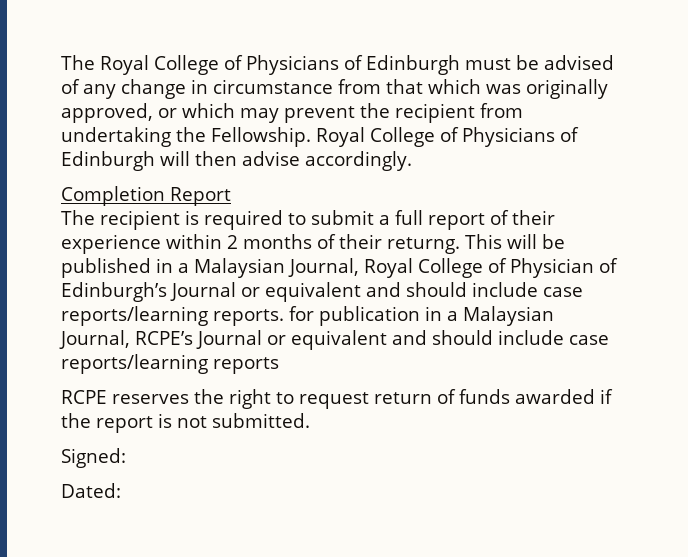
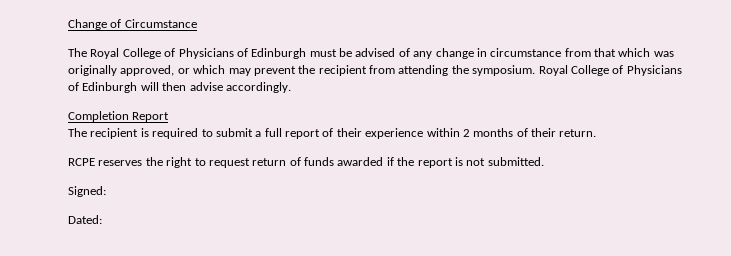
+ Change of Circumstance
- The Royal College of Physicians of Edinburgh must be advised of any change in circumstance from that which was originally approved, or which may prevent the recipient from undertaking the Fellowship.
+ The Royal College of Physicians of Edinburgh must be advised of any change in circumstance from that which was originally approved, or which may prevent the recipient from attending the symposium.
- The recipient is required to submit a full report of their experience within 2 months of their returng. This will be published in a Malaysian Journal, Royal College of Physician of Edinburgh’s Journal or equivalent and should include case reports/learning reports. for publication in a Malaysian Journal, RCPE’s Journal or equivalent and should include case reports/learning reports
+ The recipient is required to submit a full report of their experience within 2 months of their return.

